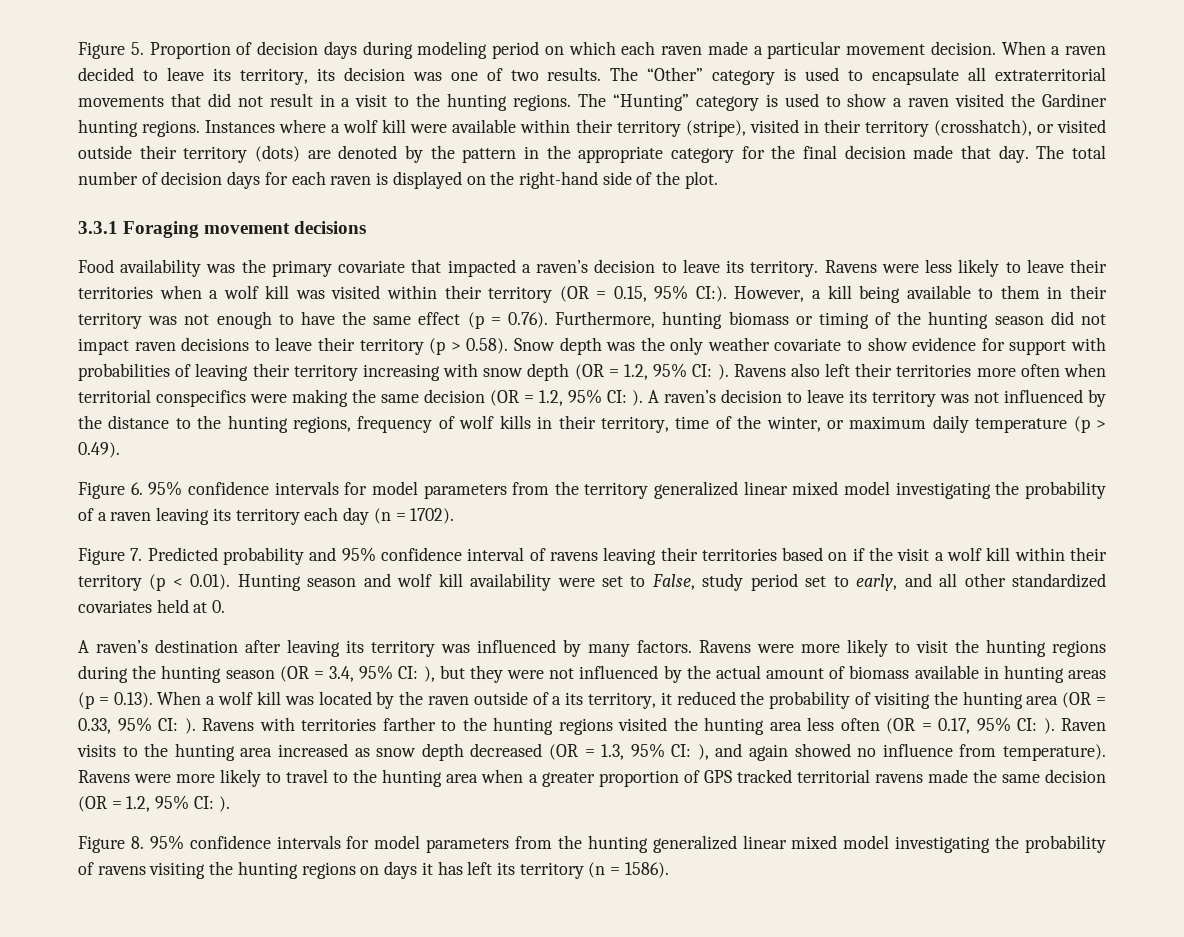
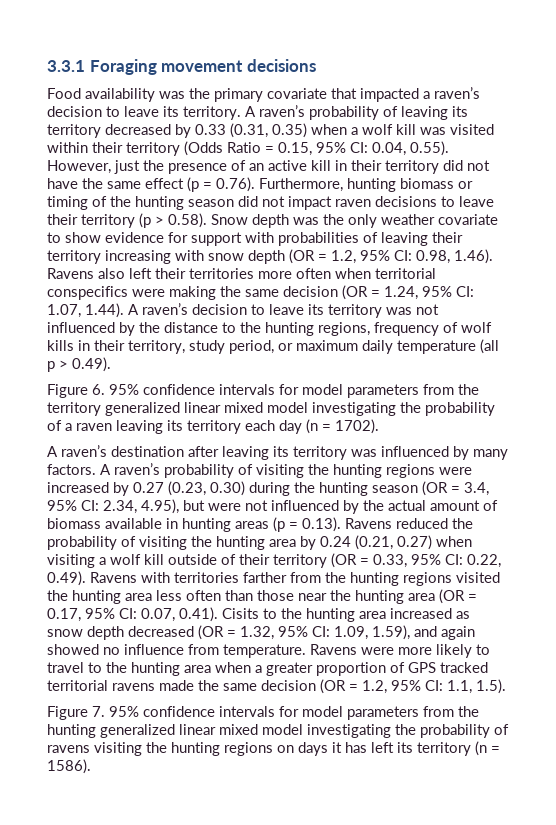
- Figure 5. Proportion of decision days during modeling period on which each raven made a particular movement decision. When a raven decided to leave its territory, its decision was one of two results. The “Other” category is used to encapsulate all extraterritorial movements that did not result in a visit to the hunting regions. The “Hunting” category is used to show a raven visited the Gardiner hunting regions. Instances where a wolf kill were available within their territory (stripe), visited in their territory (crosshatch), or visited outside their territory (dots) are denoted by the pattern in the appropriate category for the final decision made that day. The total number of decision days for each raven is displayed on the right-hand side of the plot.
- Ravens were less likely to leave their territories when a wolf kill was visited within their territory (OR = 0.15, 95% CI:). However, a kill being available to them in their territory was not enough to have the same effect (p = 0.76). Furthermore, hunting biomass or timing of the hunting season did not impact raven decisions to leave their territory (p > 0.58). Snow depth was the only weather covariate to show evidence for support with probabilities of leaving their territory increasing with snow depth (OR = 1.2, 95% CI:
+ A raven’s probability of leaving its territory decreased by 0.33 (0.31, 0.35) when a wolf kill was visited within their territory (Odds Ratio = 0.15, 95% CI: 0.04, 0.55). However, just the presence of an active kill in their territory did not have the same effect (p = 0.76). Furthermore, hunting biomass or timing of the hunting season did not impact raven decisions to leave their territory (p > 0.58). Snow depth was the only weather covariate to show evidence for support with probabilities of leaving their territory increasing with snow depth (OR = 1.2, 95% CI:
- ). Ravens also left their territories more often when territorial conspecifics were making the same decision (OR = 1.2, 95% CI: ). A raven’s decision to leave its territory was not influenced by the distance to the hunting regions, frequency of wolf kills in their territory, time of the winter, or maximum daily temperature (p > 0.49).
+ 0.98, 1.46). Ravens also left their territories more often when territorial conspecifics were making the same decision (OR = 1.24, 95% CI: 1.07, 1.44). A raven’s decision to leave its territory was not influenced by the distance to the hunting regions, frequency of wolf kills in their territory, study period, or maximum daily temperature (all p > 0.49).
- Figure 7. Predicted probability and 95% confidence interval of ravens leaving their territories based on if the visit a wolf kill within their territory (p < 0.01). Hunting season and wolf kill availability were set to False, study period set to early, and all other standardized covariates held at 0.
- Ravens were more likely to visit the hunting regions during the hunting season (OR = 3.4, 95% CI:
+ A raven’s probability of visiting the hunting regions were increased by 0.27 (0.23, 0.30) during the hunting season (OR = 3.4, 95% CI:
- ), but they were not influenced by the actual amount of biomass available in hunting areas (p = 0.13). When a wolf kill was located by the raven outside of a its territory, it reduced the probability of visiting the hunting area (OR = 0.33, 95% CI:
+ 2.34, 4.95), but were not influenced by the actual amount of biomass available in hunting areas (p = 0.13). Ravens reduced the probability of visiting the hunting area by 0.24 (0.21, 0.27) when visiting a wolf kill outside of their territory (OR = 0.33, 95% CI:
- ). Ravens with territories farther to the hunting regions visited the hunting area less often (OR = 0.17, 95% CI:
+ 0.22, 0.49). Ravens with territories farther from the hunting regions visited the hunting area less often than those near the hunting area (OR = 0.17, 95% CI:
- ). Raven visits to the hunting area increased as snow depth decreased (OR = 1.3, 95% CI: ), and again showed no influence from temperature).
+ 0.07, 0.41). Cisits to the hunting area increased as snow depth decreased (OR = 1.32, 95% CI: 1.09, 1.59), and again showed no influence from temperature.
- Ravens were more likely to travel to the hunting area when a greater proportion of GPS tracked territorial ravens made the same decision (OR = 1.2, 95% CI: ).
- Figure 8. 95% confidence intervals for model parameters from the hunting generalized linear mixed model investigating the probability of ravens visiting the hunting regions on days it has left its territory (n = 1586).
+ Ravens were more likely to travel to the hunting area when a greater proportion of GPS tracked territorial ravens made the same decision (OR = 1.2, 95% CI: 1.1, 1.5).
+ Figure 7. 95% confidence intervals for model parameters from the hunting generalized linear mixed model investigating the probability of ravens visiting the hunting regions on days it has left its territory (n = 1586).

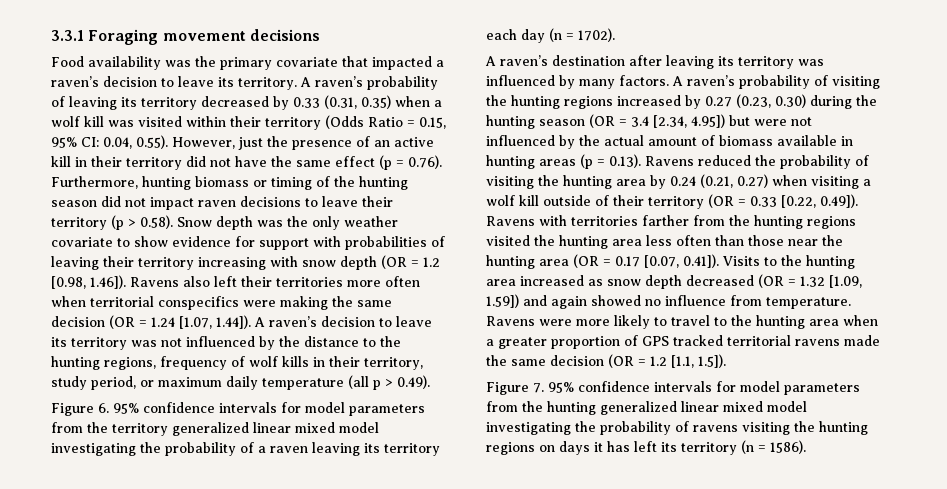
- 0.04, 0.55). However, just the presence of an active kill in their territory did not have the same effect (p = 0.76). Furthermore, hunting biomass or timing of the hunting season did not impact raven decisions to leave their territory (p > 0.58). Snow depth was the only weather covariate to show evidence for support with probabilities of leaving their territory increasing with snow depth (OR = 1.2, 95% CI: 0.98, 1.46). Ravens also left their territories more often when territorial conspecifics were making the same decision (OR = 1.24, 95% CI: 1.07, 1.44). A raven’s decision to leave its territory was not influenced by the distance to the hunting regions, frequency of wolf kills in their territory, study period, or maximum daily temperature (all p > 0.49).
+ 0.04, 0.55). However, just the presence of an active kill in their territory did not have the same effect (p = 0.76). Furthermore, hunting biomass or timing of the hunting season did not impact raven decisions to leave their territory (p > 0.58). Snow depth was the only weather covariate to show evidence for support with probabilities of leaving their territory increasing with snow depth (OR = 1.2 [0.98, 1.46]). Ravens also left their territories more often when territorial conspecifics were making the same decision (OR = 1.24 [1.07, 1.44]). A raven’s decision to leave its territory was not influenced by the distance to the hunting regions, frequency of wolf kills in their territory, study period, or maximum daily temperature (all p > 0.49).
- A raven’s probability of visiting the hunting regions were increased by 0.27 (0.23, 0.30) during the hunting season (OR = 3.4, 95% CI: 2.34, 4.95), but were not influenced by the actual amount of biomass available in hunting areas (p = 0.13). Ravens reduced the probability of visiting the hunting area by 0.24 (0.21, 0.27) when visiting a wolf kill outside of their territory (OR = 0.33, 95% CI: 0.22, 0.49). Ravens with territories farther from the hunting regions visited the hunting area less often than those near the hunting area (OR = 0.17, 95% CI: 0.07, 0.41). Cisits to the hunting area increased as snow depth decreased (OR = 1.32, 95% CI: 1.09, 1.59), and again showed no influence from temperature.
+ A raven’s probability of visiting the hunting regions increased by 0.27 (0.23, 0.30) during the hunting season (OR = 3.4 [2.34, 4.95]) but were not influenced by the actual amount of biomass available in hunting areas (p = 0.13). Ravens reduced the probability of visiting the hunting area by 0.24 (0.21, 0.27) when visiting a wolf kill outside of their territory (OR = 0.33 [0.22, 0.49]). Ravens with territories farther from the hunting regions visited the hunting area less often than those near the hunting area (OR = 0.17 [0.07, 0.41]). Visits to the hunting area increased as snow depth decreased (OR = 1.32 [1.09, 1.59]) and again showed no influence from temperature.
- Ravens were more likely to travel to the hunting area when a greater proportion of GPS tracked territorial ravens made the same decision (OR = 1.2, 95% CI: 1.1, 1.5).
+ Ravens were more likely to travel to the hunting area when a greater proportion of GPS tracked territorial ravens made the same decision (OR = 1.2 [1.1, 1.5]).

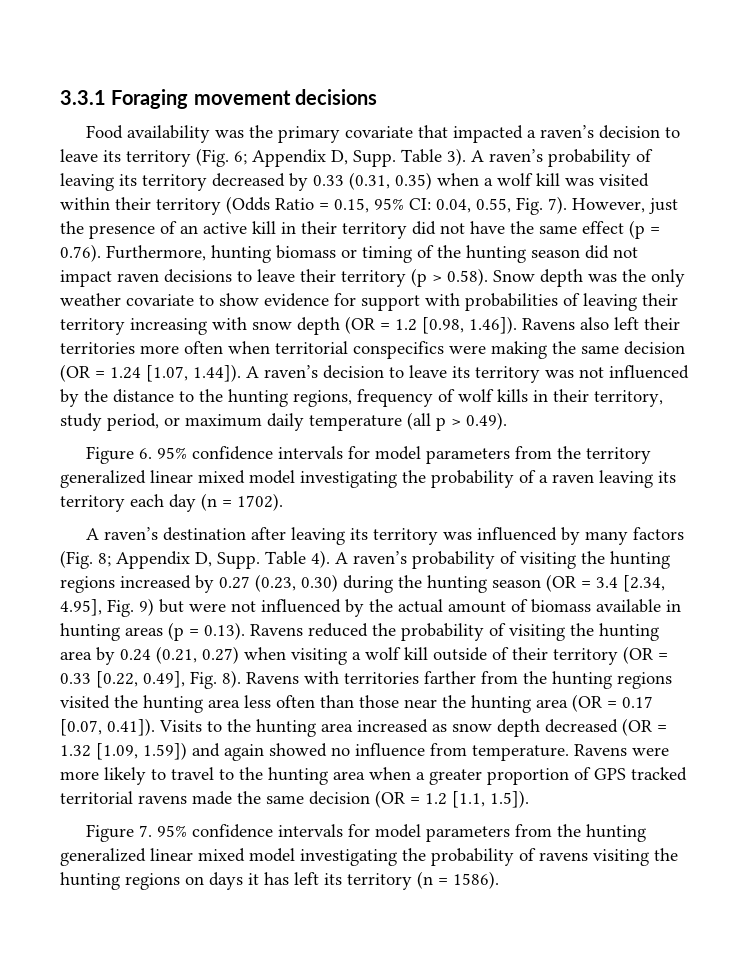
- Food availability was the primary covariate that impacted a raven’s decision to leave its territory.
+ Food availability was the primary covariate that impacted a raven’s decision to leave its territory (Fig. 6; Appendix D, Supp. Table 3).
- 0.04, 0.55). However, just the presence of an active kill in their territory did not have the same effect (p = 0.76). Furthermore, hunting biomass or timing of the hunting season did not impact raven decisions to leave their territory (p > 0.58). Snow depth was the only weather covariate to show evidence for support with probabilities of leaving their territory increasing with snow depth (OR = 1.2 [0.98, 1.46]). Ravens also left their territories more often when territorial conspecifics were making the same decision (OR = 1.24 [1.07, 1.44]). A raven’s decision to leave its territory was not influenced by the distance to the hunting regions, frequency of wolf kills in their territory, study period, or maximum daily temperature (all p > 0.49).
+ 0.04, 0.55, Fig. 7). However, just the presence of an active kill in their territory did not have the same effect (p = 0.76). Furthermore, hunting biomass or timing of the hunting season did not impact raven decisions to leave their territory (p > 0.58). Snow depth was the only weather covariate to show evidence for support with probabilities of leaving their territory increasing with snow depth (OR = 1.2 [0.98, 1.46]). Ravens also left their territories more often when territorial conspecifics were making the same decision (OR = 1.24 [1.07, 1.44]). A raven’s decision to leave its territory was not influenced by the distance to the hunting regions, frequency of wolf kills in their territory, study period, or maximum daily temperature (all p > 0.49).
- A raven’s destination after leaving its territory was influenced by many factors.
+ A raven’s destination after leaving its territory was influenced by many factors (Fig. 8; Appendix D, Supp. Table 4).
- A raven’s probability of visiting the hunting regions increased by 0.27 (0.23, 0.30) during the hunting season (OR = 3.4 [2.34, 4.95]) but were not influenced by the actual amount of biomass available in hunting areas (p = 0.13). Ravens reduced the probability of visiting the hunting area by 0.24 (0.21, 0.27) when visiting a wolf kill outside of their territory (OR = 0.33 [0.22, 0.49]). Ravens with territories farther from the hunting regions visited the hunting area less often than those near the hunting area (OR = 0.17 [0.07, 0.41]). Visits to the hunting area increased as snow depth decreased (OR = 1.32 [1.09, 1.59]) and again showed no influence from temperature.
+ A raven’s probability of visiting the hunting regions increased by 0.27 (0.23, 0.30) during the hunting season (OR = 3.4 [2.34, 4.95], Fig. 9) but were not influenced by the actual amount of biomass available in hunting areas (p = 0.13). Ravens reduced the probability of visiting the hunting area by 0.24 (0.21, 0.27) when visiting a wolf kill outside of their territory (OR = 0.33 [0.22, 0.49], Fig. 8). Ravens with territories farther from the hunting regions visited the hunting area less often than those near the hunting area (OR = 0.17 [0.07, 0.41]). Visits to the hunting area increased as snow depth decreased (OR = 1.32 [1.09, 1.59]) and again showed no influence from temperature.

